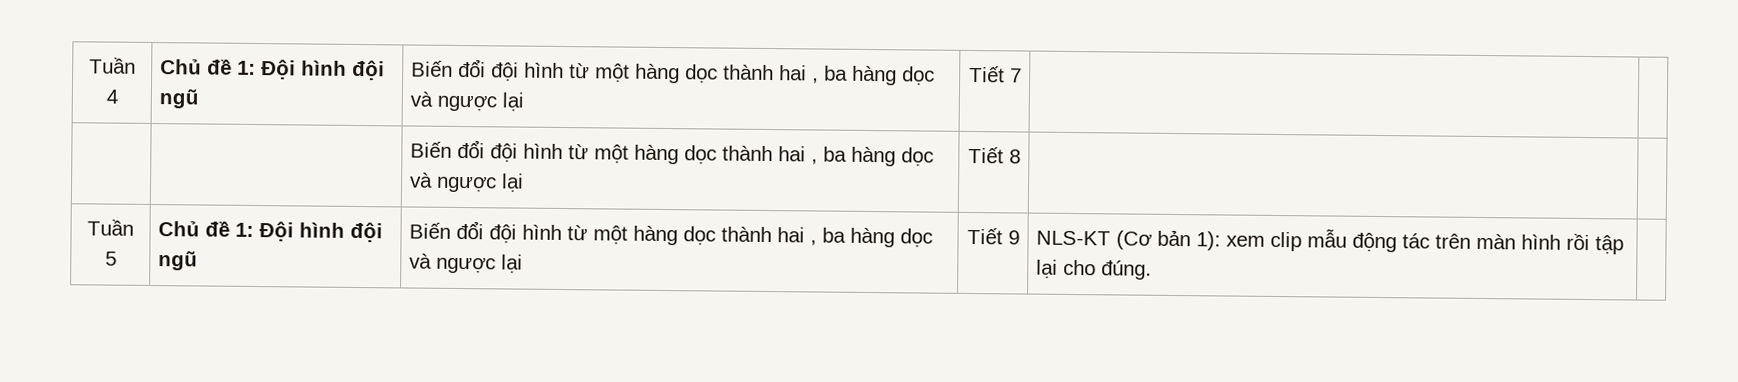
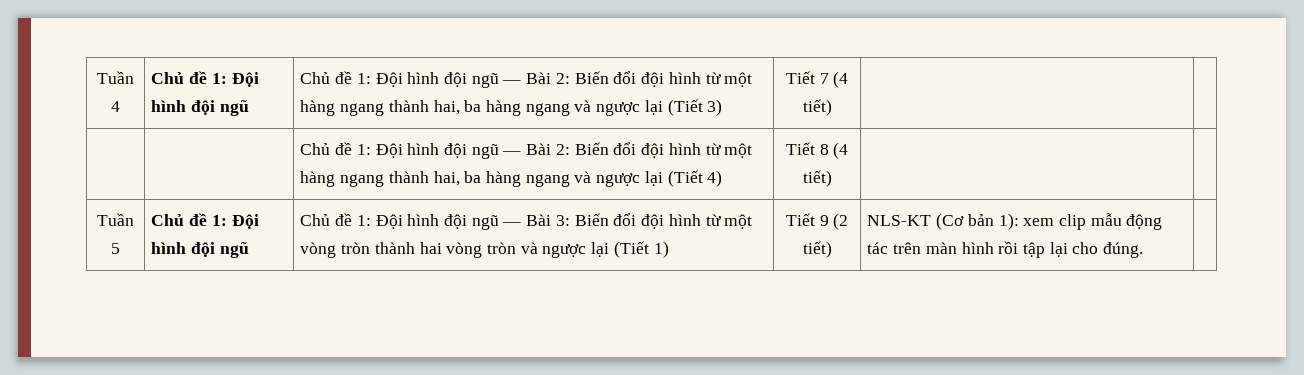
- Tuần 4 | Chủ đề 1: Đội hình đội ngũ | Biến đổi đội hình từ một hàng dọc thành hai , ba hàng dọc và ngược lại
+ Tuần 4 | Chủ đề 1: Đội hình đội ngũ | Chủ đề 1: Đội hình đội ngũ — Bài 2: Biến đổi đội hình từ một hàng ngang thành hai, ba hàng ngang và ngược lại (Tiết 3)
- Tiết 7 | |
- | | Biến đổi đội hình từ một hàng dọc thành hai , ba hàng dọc và ngược lại | Tiết 8 | |
+ Tiết 7 (4 tiết) | |
+ | | Chủ đề 1: Đội hình đội ngũ — Bài 2: Biến đổi đội hình từ một hàng ngang thành hai, ba hàng ngang và ngược lại (Tiết 4) | Tiết 8 (4 tiết) | |
- Tuần 5 | Chủ đề 1: Đội hình đội ngũ | Biến đổi đội hình từ một hàng dọc thành hai , ba hàng dọc và ngược lại
+ Tuần 5 | Chủ đề 1: Đội hình đội ngũ | Chủ đề 1: Đội hình đội ngũ — Bài 3: Biến đổi đội hình từ một vòng tròn thành hai vòng tròn và ngược lại (Tiết 1)
- Tiết 9
+ Tiết 9 (2 tiết)

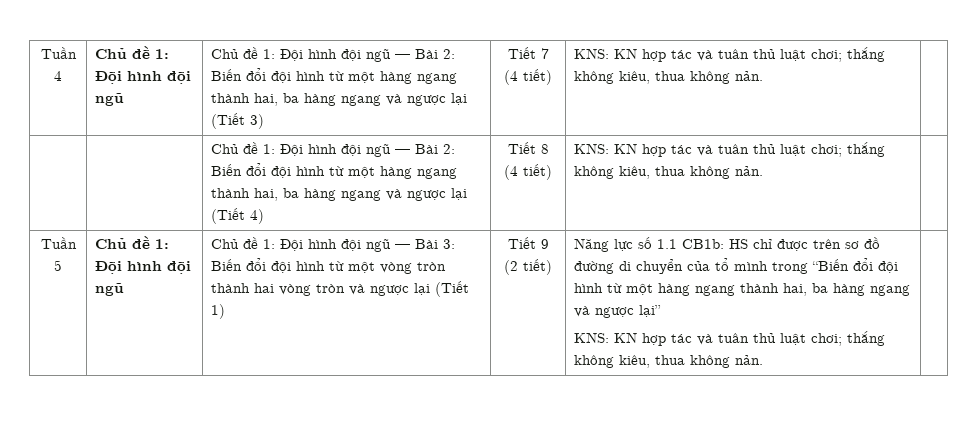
- Tiết 7 (4 tiết)
+ Tiết 7 (4 tiết) | KNS: KN hợp tác và tuân thủ luật chơi; thắng không kiêu, thua không nản.
- Tiết 8 (4 tiết)
+ Tiết 8 (4 tiết) | KNS: KN hợp tác và tuân thủ luật chơi; thắng không kiêu, thua không nản.
- NLS-KT (Cơ bản 1): xem clip mẫu động tác trên màn hình rồi tập lại cho đúng.
+ Năng lực số 1.1 CB1b: HS chỉ được trên sơ đồ đường di chuyển của tổ mình trong “Biến đổi đội hình từ một hàng ngang thành hai, ba hàng ngang và ngược lại”
+ KNS: KN hợp tác và tuân thủ luật chơi; thắng không kiêu, thua không nản.

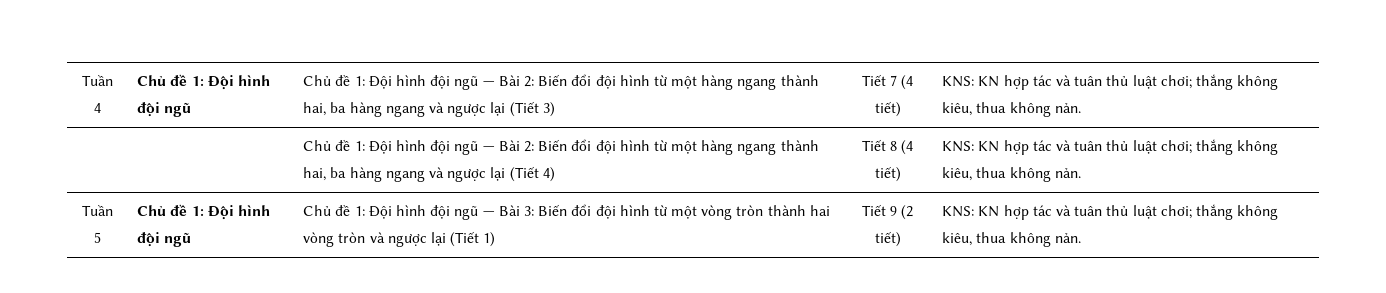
- Năng lực số 1.1 CB1b: HS chỉ được trên sơ đồ đường di chuyển của tổ mình trong “Biến đổi đội hình từ một hàng ngang thành hai, ba hàng ngang và ngược lại”

